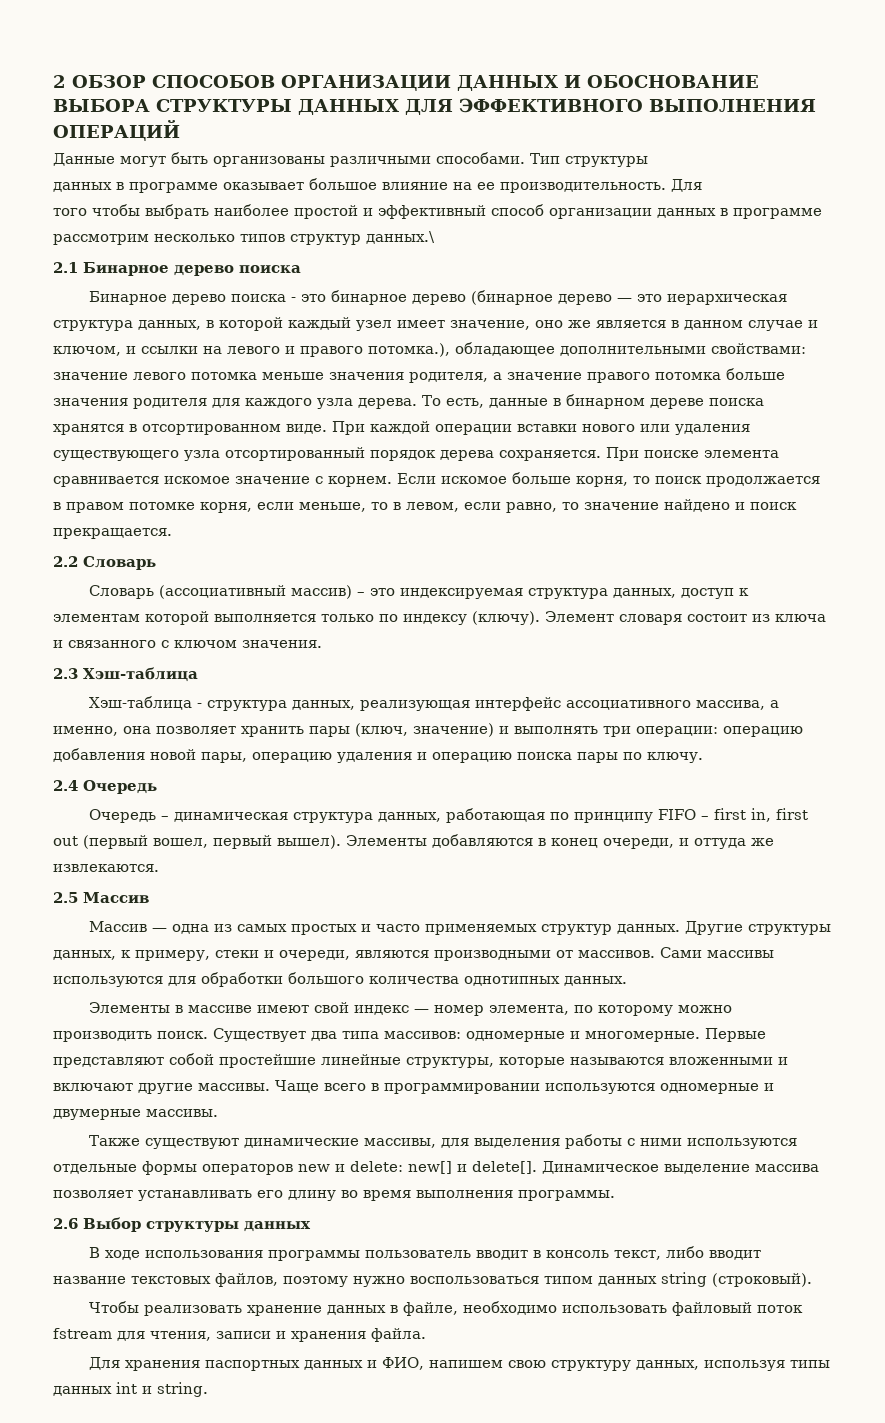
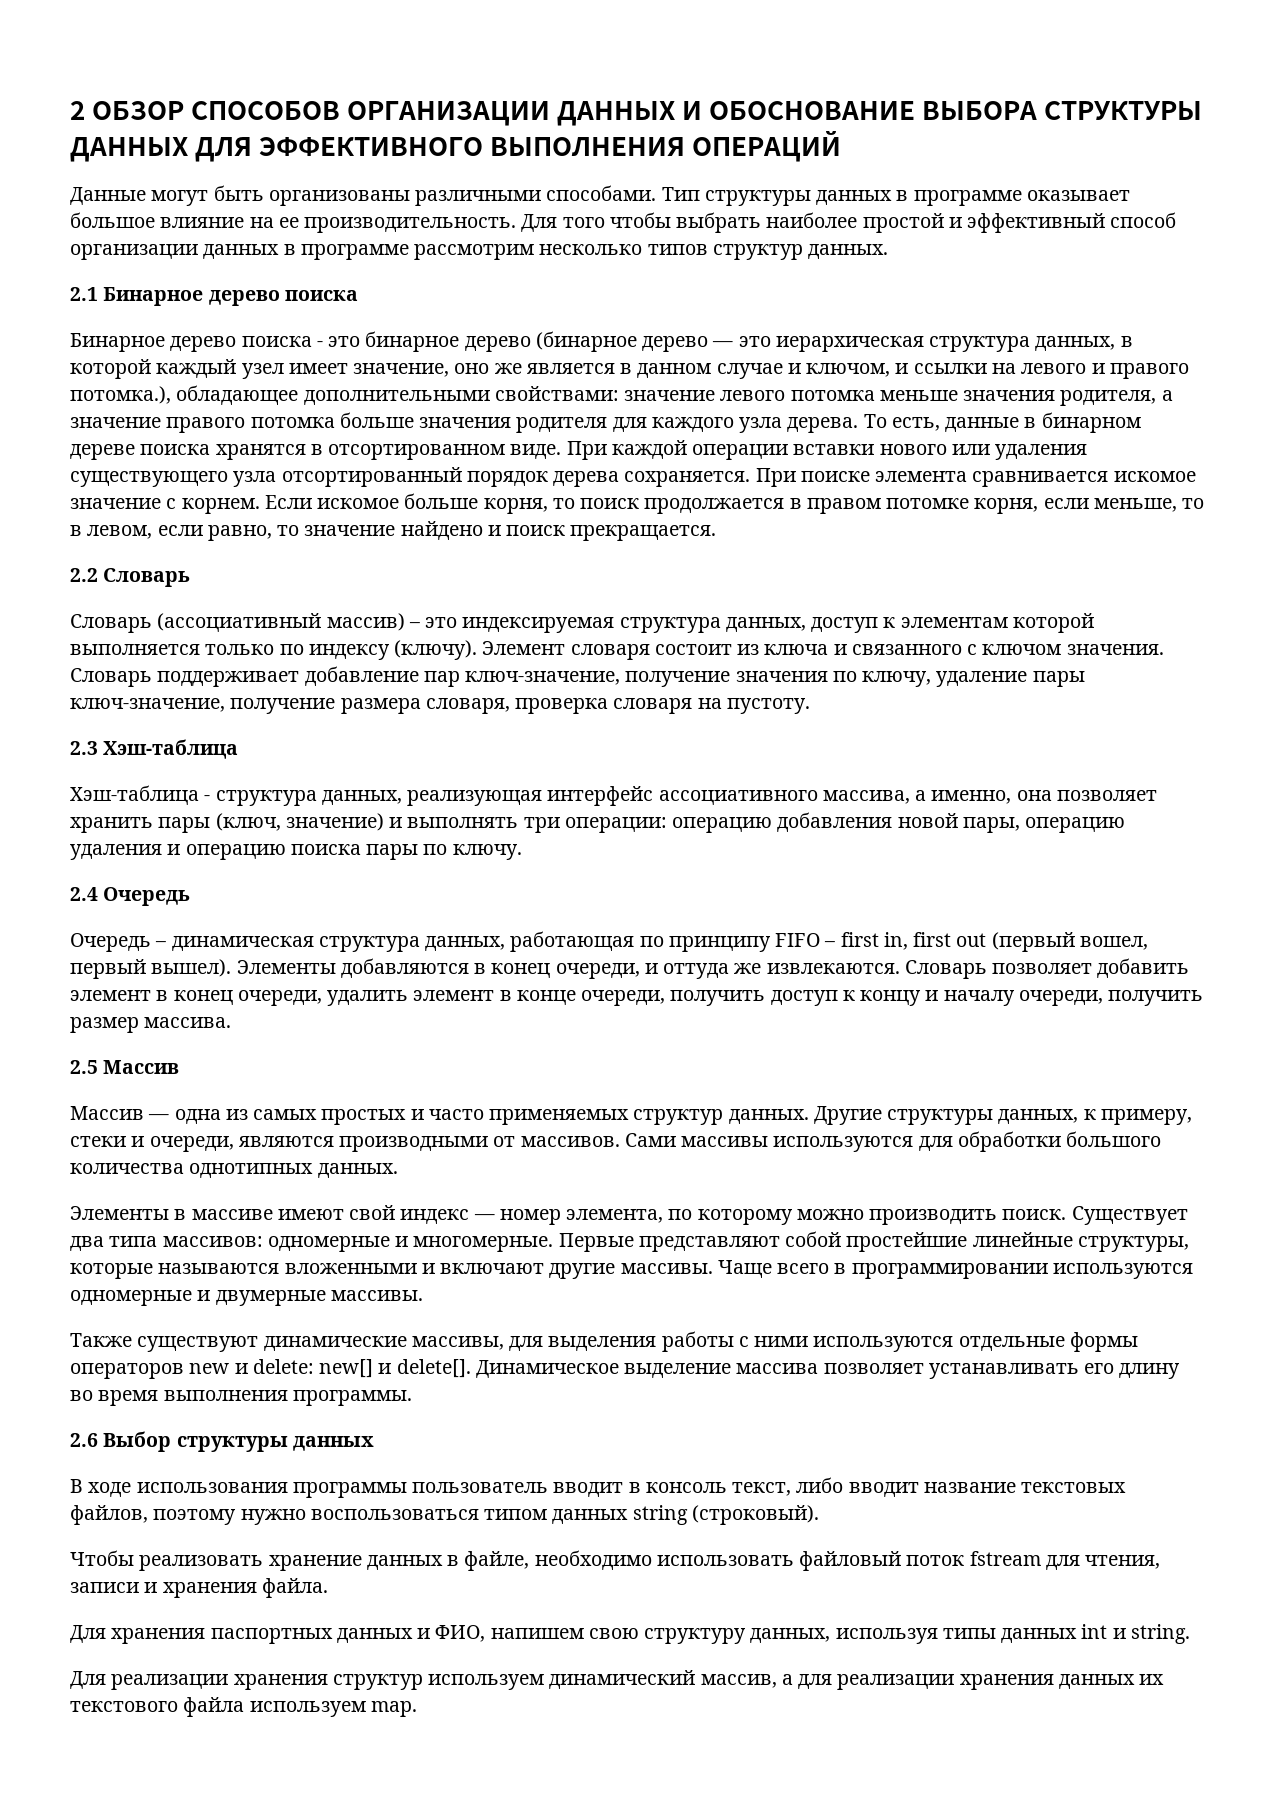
- Тип структуры
- данных в программе оказывает большое влияние на ее производительность. Для
- того чтобы выбрать наиболее простой и эффективный способ организации данных в программе рассмотрим несколько типов структур данных.\
+ Тип структуры данных в программе оказывает большое влияние на ее производительность. Для того чтобы выбрать наиболее простой и эффективный способ организации данных в программе рассмотрим несколько типов структур данных.
+ Словарь поддерживает добавление пар ключ-значение, получение значения по ключу, удаление пары ключ-значение, получение размера словаря, проверка словаря на пустоту.
+ Словарь позволяет добавить элемент в конец очереди, удалить элемент в конце очереди, получить доступ к концу и началу очереди, получить размер массива.
+ Для реализации хранения структур используем динамический массив, а для реализации хранения данных их текстового файла используем map.

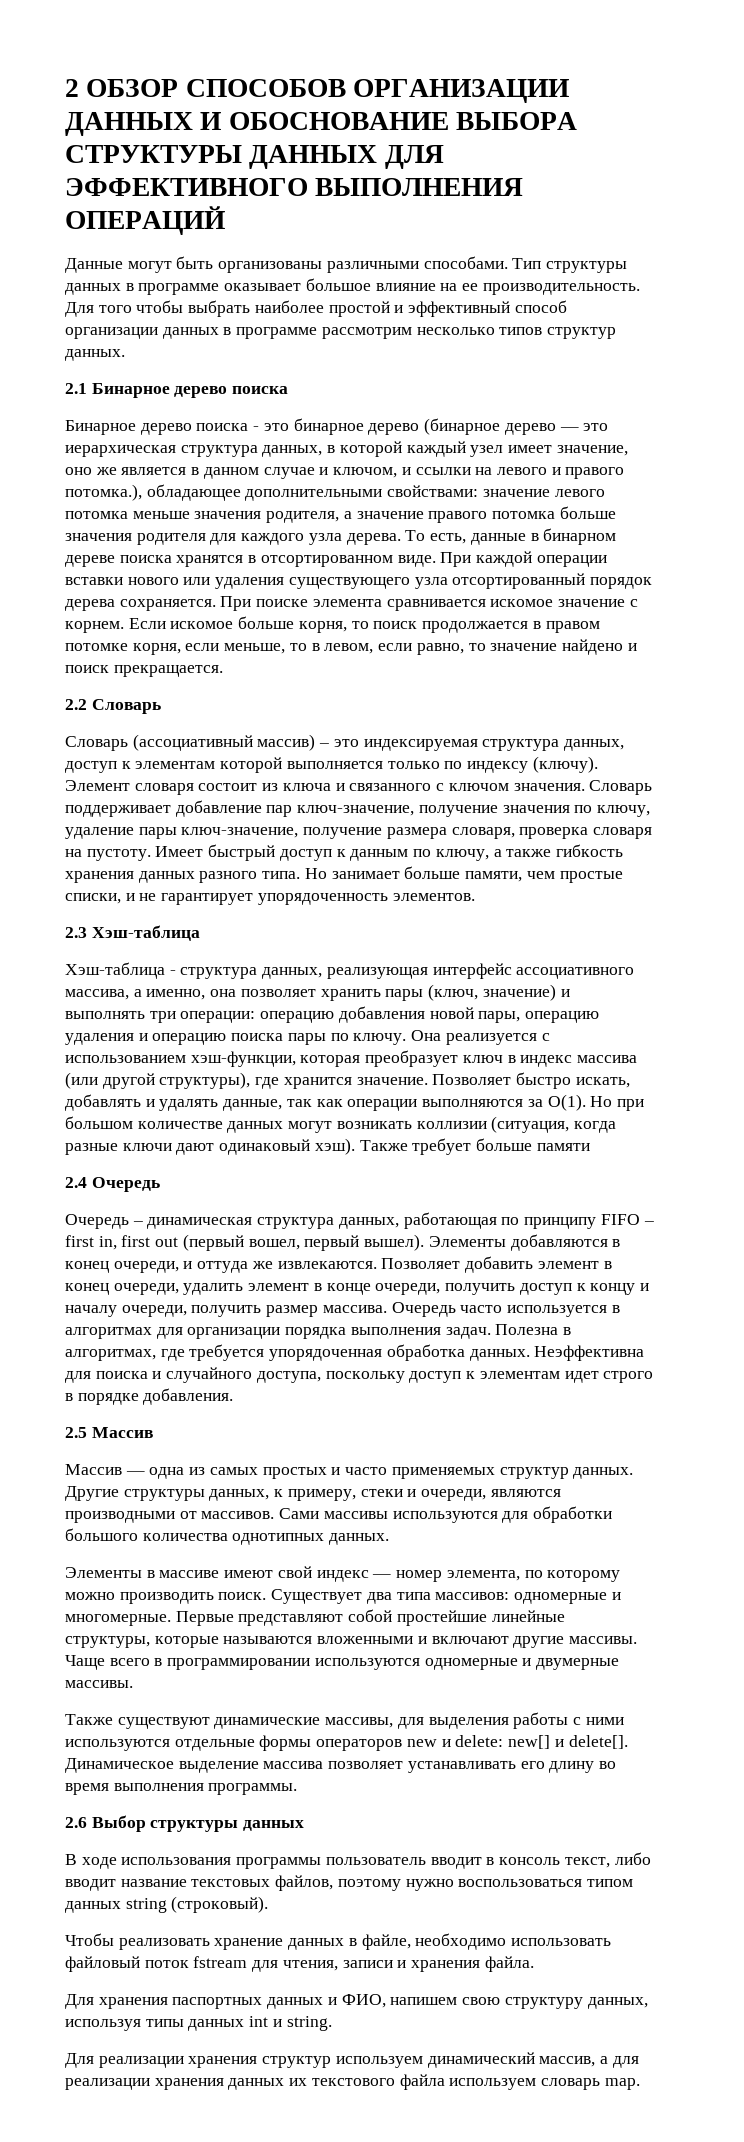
+ Имеет быстрый доступ к данным по ключу, а также гибкость хранения данных разного типа. Но занимает больше памяти, чем простые списки, и не гарантирует упорядоченность элементов.
+ Она реализуется с использованием хэш-функции, которая преобразует ключ в индекс массива (или другой структуры), где хранится значение. Позволяет быстро искать, добавлять и удалять данные, так как операции выполняются за O(1). Но при большом количестве данных могут возникать коллизии (ситуация, когда разные ключи дают одинаковый хэш). Также требует больше памяти
- Словарь позволяет добавить элемент в конец очереди, удалить элемент в конце очереди, получить доступ к концу и началу очереди, получить размер массива.
+ Позволяет добавить элемент в конец очереди, удалить элемент в конце очереди, получить доступ к концу и началу очереди, получить размер массива. Очередь часто используется в алгоритмах для организации порядка выполнения задач. Полезна в алгоритмах, где требуется упорядоченная обработка данных. Неэффективна для поиска и случайного доступа, поскольку доступ к элементам идет строго в порядке добавления.
- Для реализации хранения структур используем динамический массив, а для реализации хранения данных их текстового файла используем map.
+ Для реализации хранения структур используем динамический массив, а для реализации хранения данных их текстового файла используем словарь map.

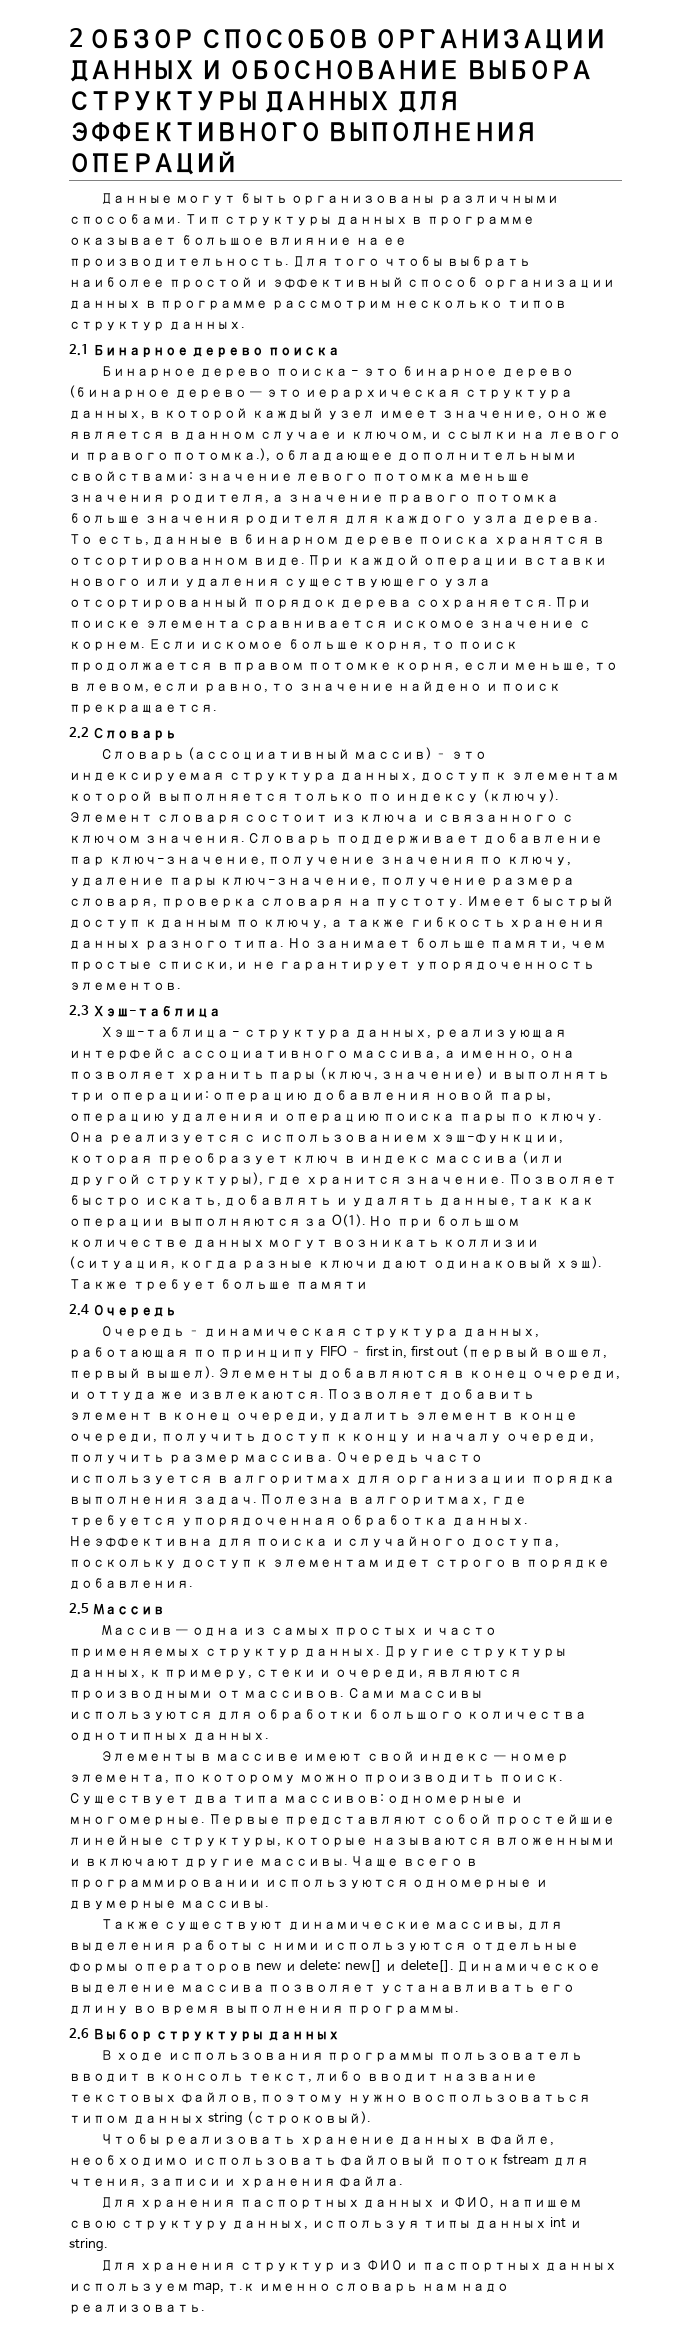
- Для реализации хранения структур используем динамический массив, а для реализации хранения данных их текстового файла используем словарь map.
+ Для хранения структур из ФИО и паспортных данных используем map, т.к именно словарь нам надо реализовать.

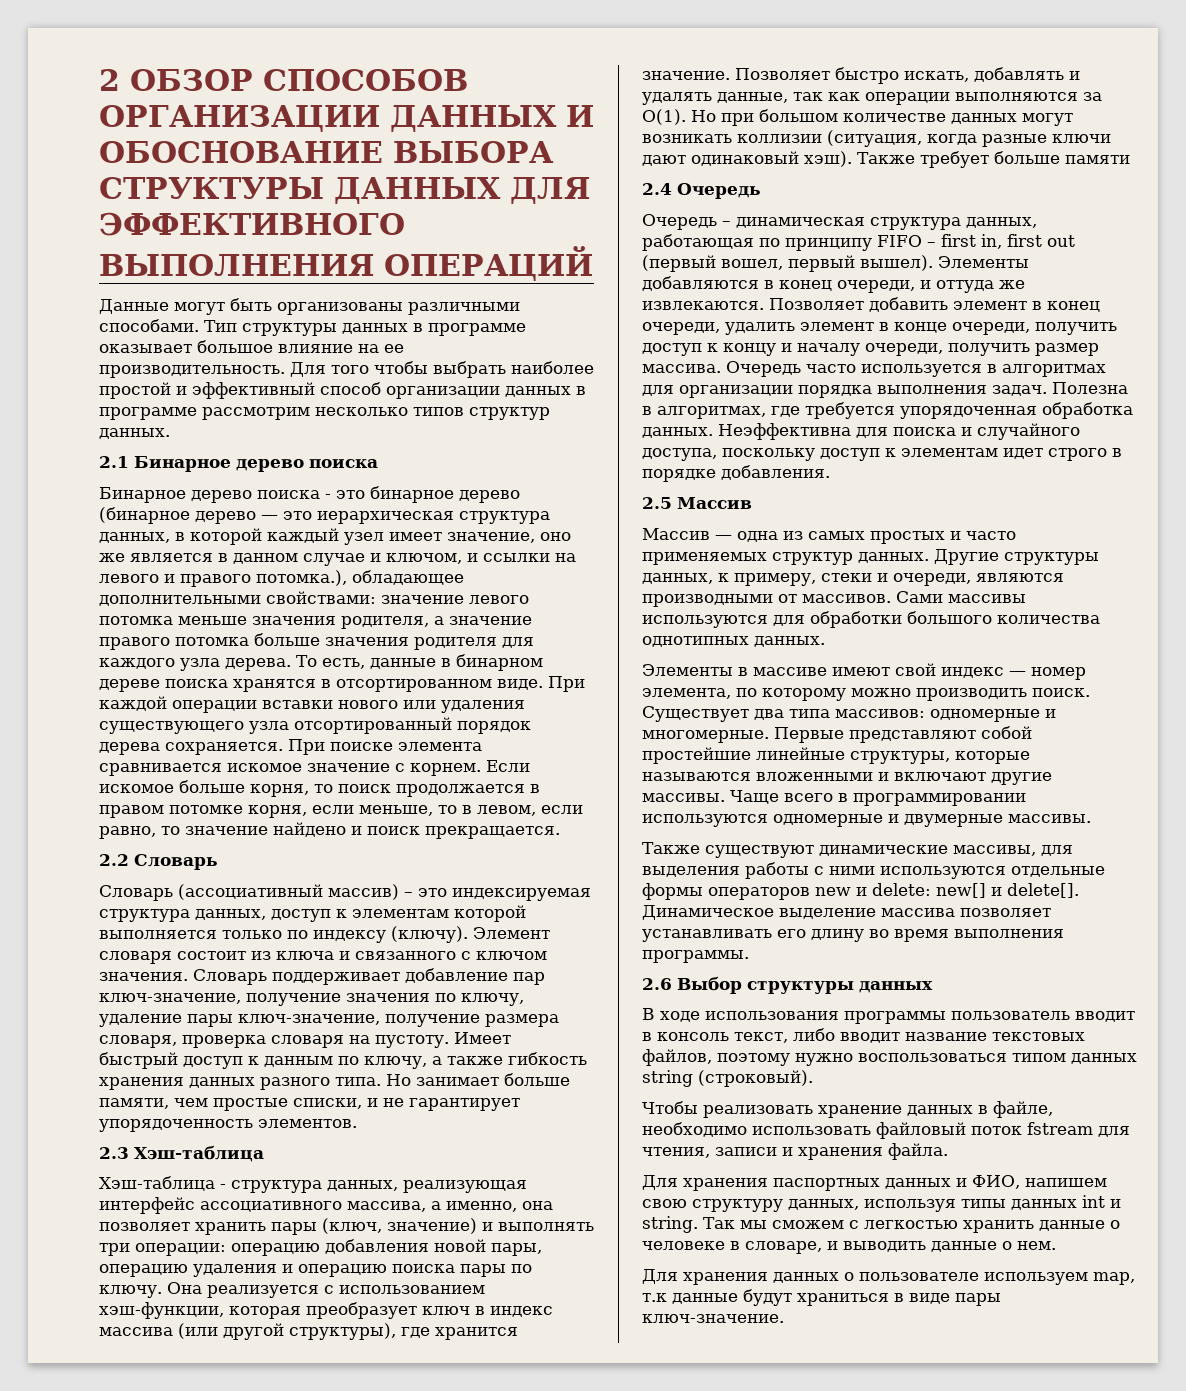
- Для хранения паспортных данных и ФИО, напишем свою структуру данных, используя типы данных int и string.
- Для хранения структур из ФИО и паспортных данных используем map, т.к именно словарь нам надо реализовать.
+ Для хранения паспортных данных и ФИО, напишем свою структуру данных, используя типы данных int и string. Так мы сможем с легкостью хранить данные о человеке в словаре, и выводить данные о нем.
+ Для хранения данных о пользователе используем map, т.к данные будут храниться в виде пары ключ-значение.

